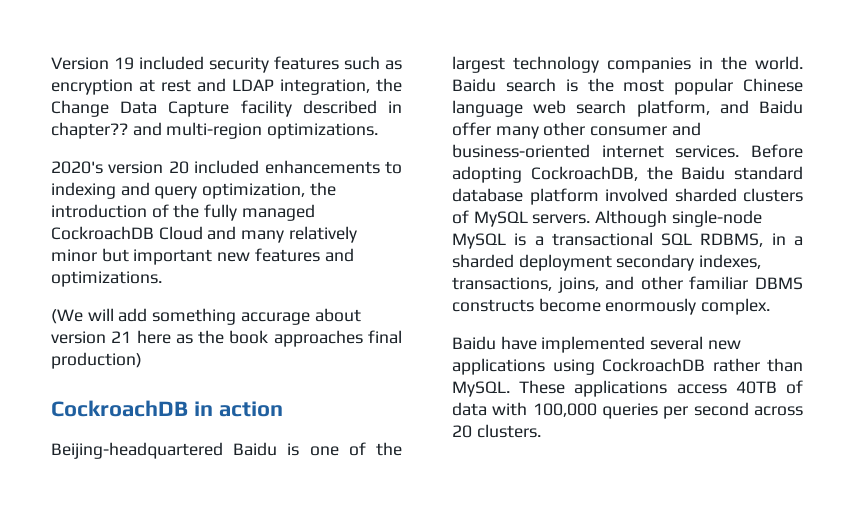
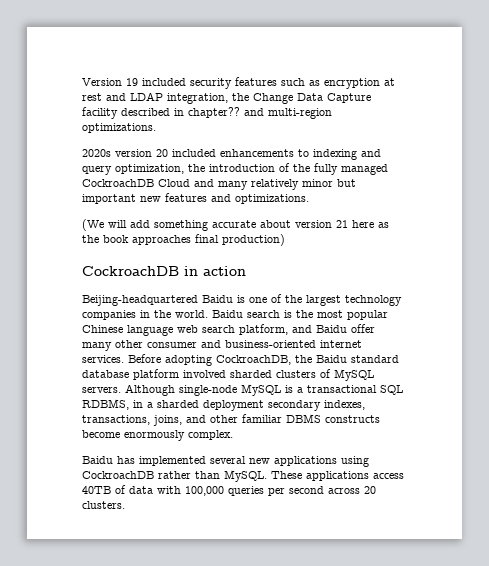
- 2020's version 20 included enhancements to indexing and query optimization, the introduction of the fully managed CockroachDB Cloud and many relatively minor but important new features and optimizations.
+ 2020s version 20 included enhancements to indexing and query optimization, the introduction of the fully managed CockroachDB Cloud and many relatively minor but important new features and optimizations.
- (We will add something accurage about version 21 here as the book approaches final production)
+ (We will add something accurate about version 21 here as the book approaches final production)
- Baidu have implemented several new applications using CockroachDB rather than MySQL.
+ Baidu has implemented several new applications using CockroachDB rather than MySQL.

